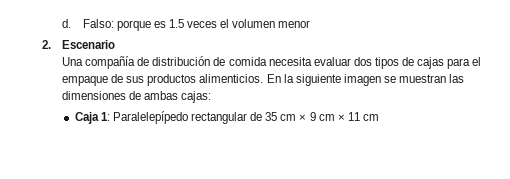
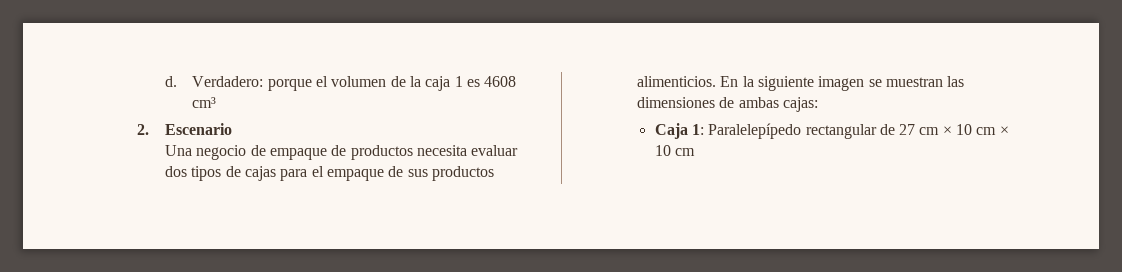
- Falso: porque es 1.5 veces el volumen menor
+ Verdadero: porque el volumen de la caja 1 es 4608 cm³
  2. Escenario
- Una compañía de distribución de comida necesita evaluar dos tipos de cajas para el empaque de sus productos alimenticios.
+ Una negocio de empaque de productos necesita evaluar dos tipos de cajas para el empaque de sus productos alimenticios.
- Caja 1: Paralelepípedo rectangular de 35 cm × 9 cm × 11 cm
+ Caja 1: Paralelepípedo rectangular de 27 cm × 10 cm × 10 cm

